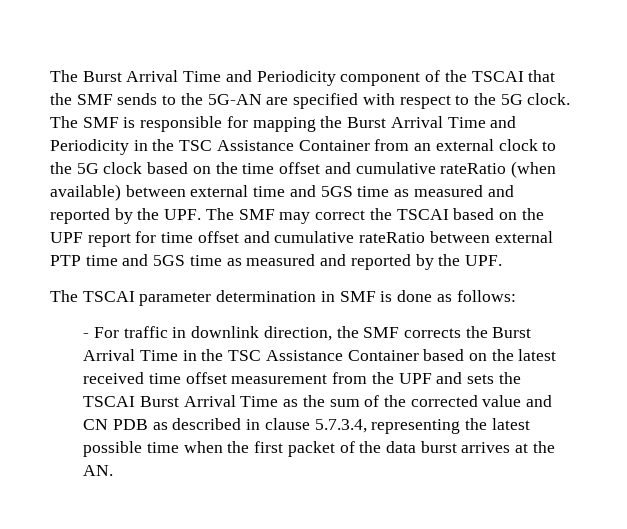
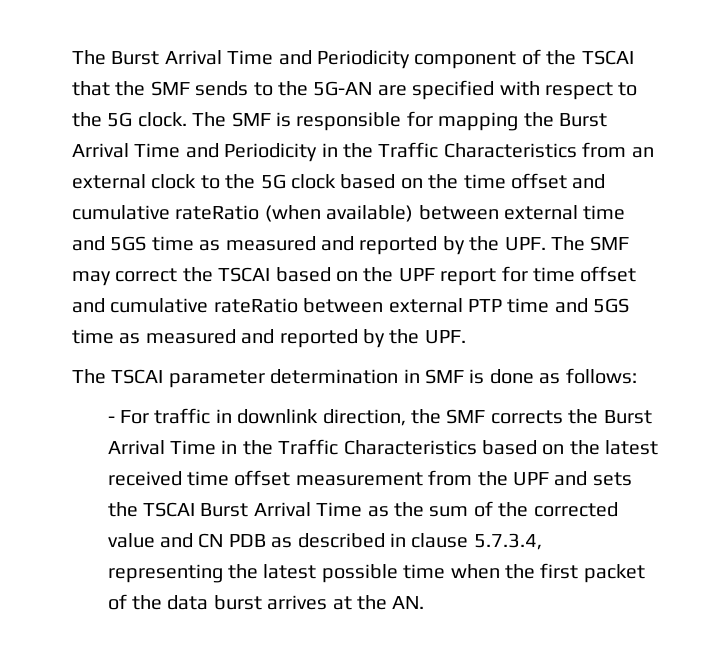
- The SMF is responsible for mapping the Burst Arrival Time and Periodicity in the TSC Assistance Container from an external clock to the 5G clock based on the time offset and cumulative rateRatio (when available) between external time and 5GS time as measured and reported by the UPF. The SMF may correct the TSCAI based on the UPF report for time offset and cumulative rateRatio between external PTP time and 5GS time as measured and reported by the UPF.
+ The SMF is responsible for mapping the Burst Arrival Time and Periodicity in the Traffic Characteristics from an external clock to the 5G clock based on the time offset and cumulative rateRatio (when available) between external time and 5GS time as measured and reported by the UPF. The SMF may correct the TSCAI based on the UPF report for time offset and cumulative rateRatio between external PTP time and 5GS time as measured and reported by the UPF.
- - For traffic in downlink direction, the SMF corrects the Burst Arrival Time in the TSC Assistance Container based on the latest received time offset measurement from the UPF and sets the TSCAI Burst Arrival Time as the sum of the corrected value and CN PDB as described in clause 5.7.3.4, representing the latest possible time when the first packet of the data burst arrives at the AN.
+ - For traffic in downlink direction, the SMF corrects the Burst Arrival Time in the Traffic Characteristics based on the latest received time offset measurement from the UPF and sets the TSCAI Burst Arrival Time as the sum of the corrected value and CN PDB as described in clause 5.7.3.4, representing the latest possible time when the first packet of the data burst arrives at the AN.

